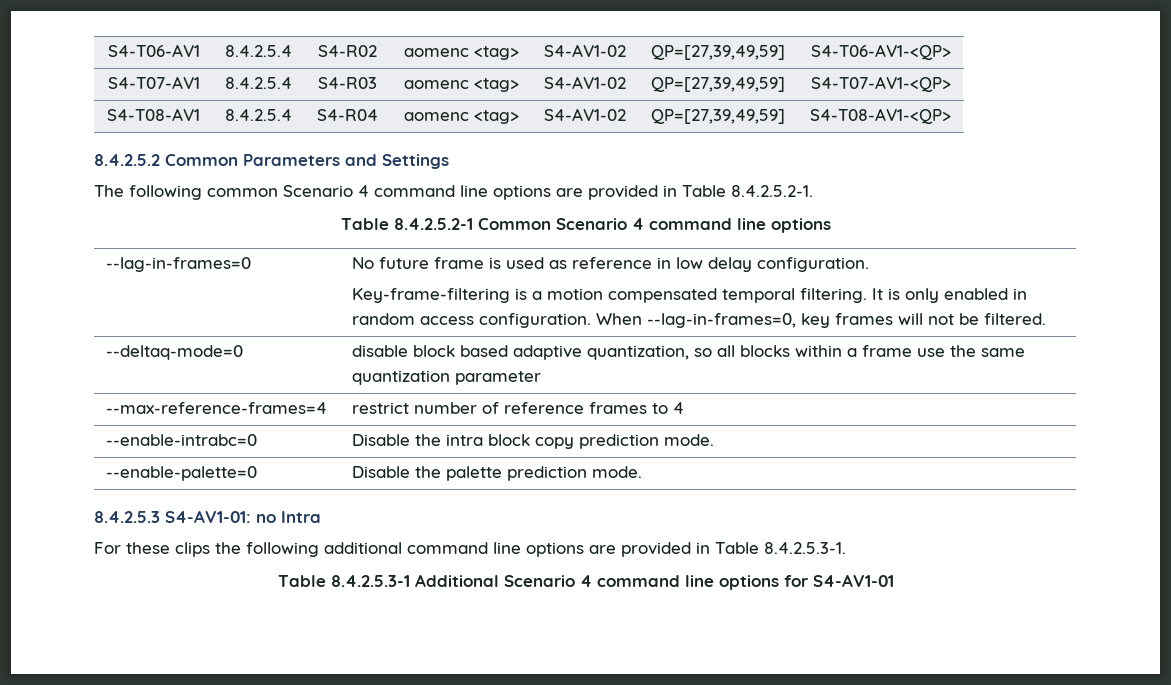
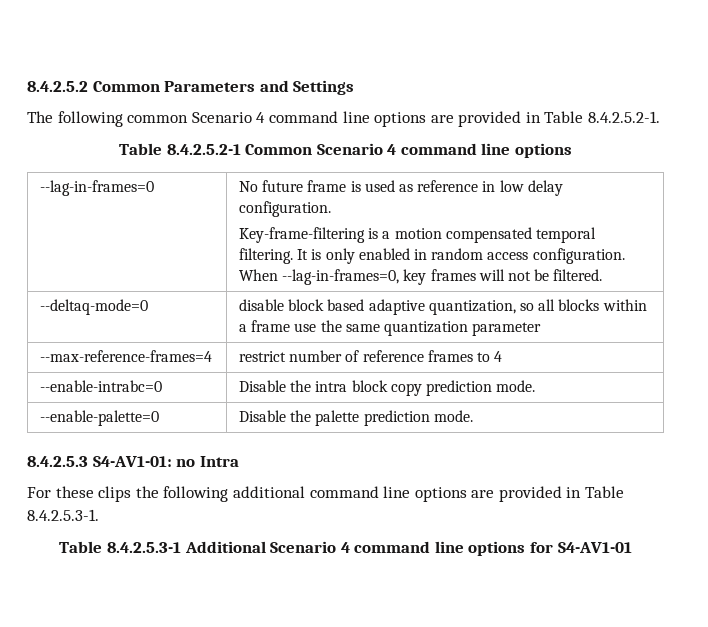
- S4-T06-AV1 | 8.4.2.5.4 | S4-R02 | aomenc <tag> | S4-AV1-02 | QP=[27,39,49,59] | S4-T06-AV1-<QP>
- S4-T07-AV1 | 8.4.2.5.4 | S4-R03 | aomenc <tag> | S4-AV1-02 | QP=[27,39,49,59] | S4-T07-AV1-<QP>
- S4-T08-AV1 | 8.4.2.5.4 | S4-R04 | aomenc <tag> | S4-AV1-02 | QP=[27,39,49,59] | S4-T08-AV1-<QP>

